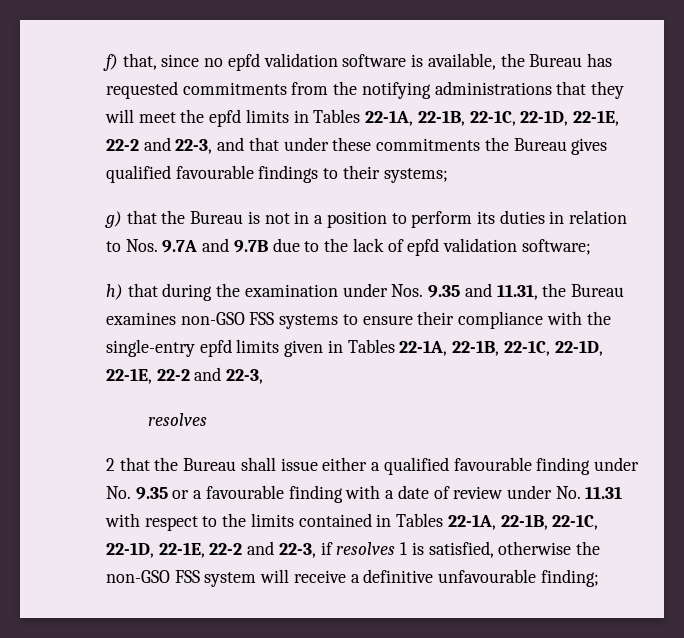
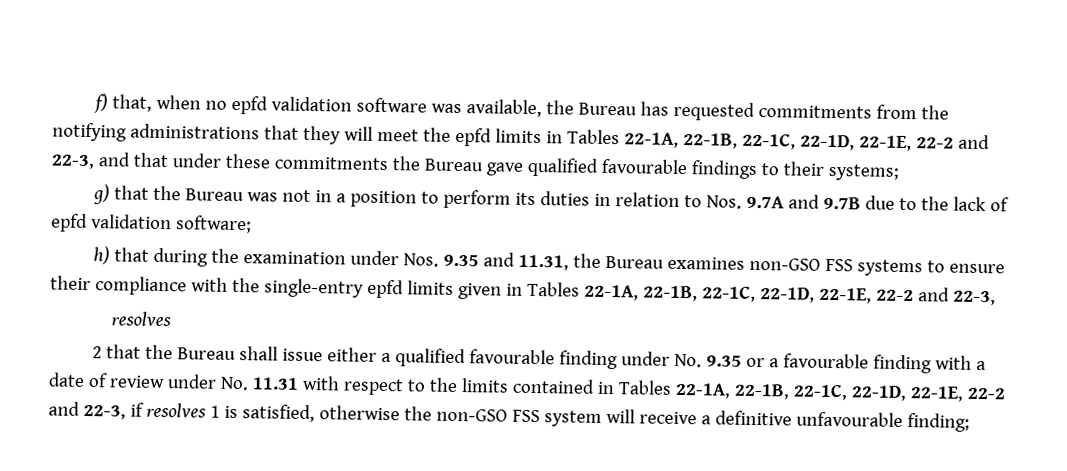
- f) that, since no epfd validation software is available, the Bureau has requested commitments from the notifying administrations that they will meet the epfd limits in Tables 22-1A, 22-1B, 22-1C, 22-1D, 22-1E, 22-2 and 22-3, and that under these commitments the Bureau gives qualified favourable findings to their systems;
+ f) that, when no epfd validation software was available, the Bureau has requested commitments from the notifying administrations that they will meet the epfd limits in Tables 22-1A, 22-1B, 22-1C, 22-1D, 22-1E, 22-2 and 22-3, and that under these commitments the Bureau gave qualified favourable findings to their systems;
- g) that the Bureau is not in a position to perform its duties in relation to Nos. 9.7A and 9.7B due to the lack of epfd validation software;
+ g) that the Bureau was not in a position to perform its duties in relation to Nos. 9.7A and 9.7B due to the lack of epfd validation software;

